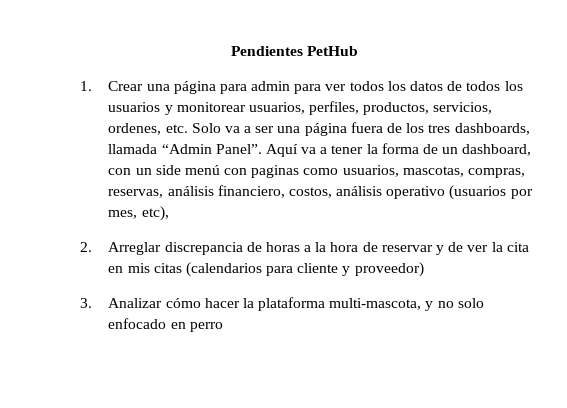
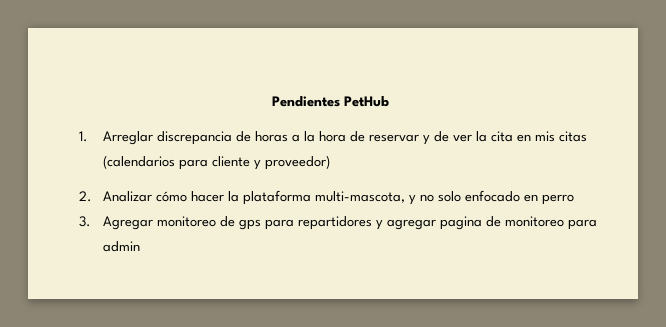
- 1. Crear una página para admin para ver todos los datos de todos los usuarios y monitorear usuarios, perfiles, productos, servicios, ordenes, etc. Solo va a ser una página fuera de los tres dashboards, llamada “Admin Panel”. Aquí va a tener la forma de un dashboard, con un side menú con paginas como usuarios, mascotas, compras, reservas, análisis financiero, costos, análisis operativo (usuarios por mes, etc),
- 2. Arreglar discrepancia de horas a la hora de reservar y de ver la cita en mis citas (calendarios para cliente y proveedor)
+ 1. Arreglar discrepancia de horas a la hora de reservar y de ver la cita en mis citas (calendarios para cliente y proveedor)
- 3. Analizar cómo hacer la plataforma multi-mascota, y no solo enfocado en perro
+ 2. Analizar cómo hacer la plataforma multi-mascota, y no solo enfocado en perro
+ 3. Agregar monitoreo de gps para repartidores y agregar pagina de monitoreo para admin

